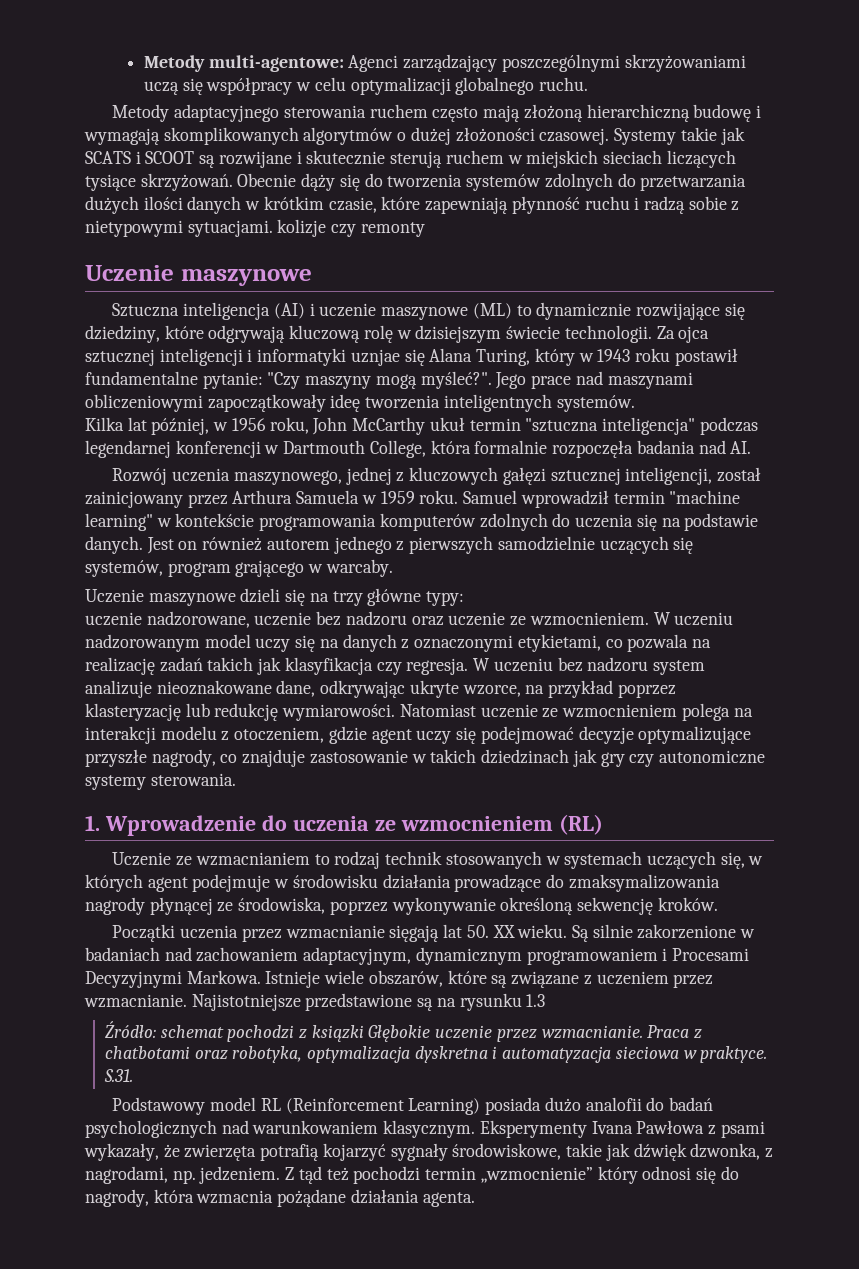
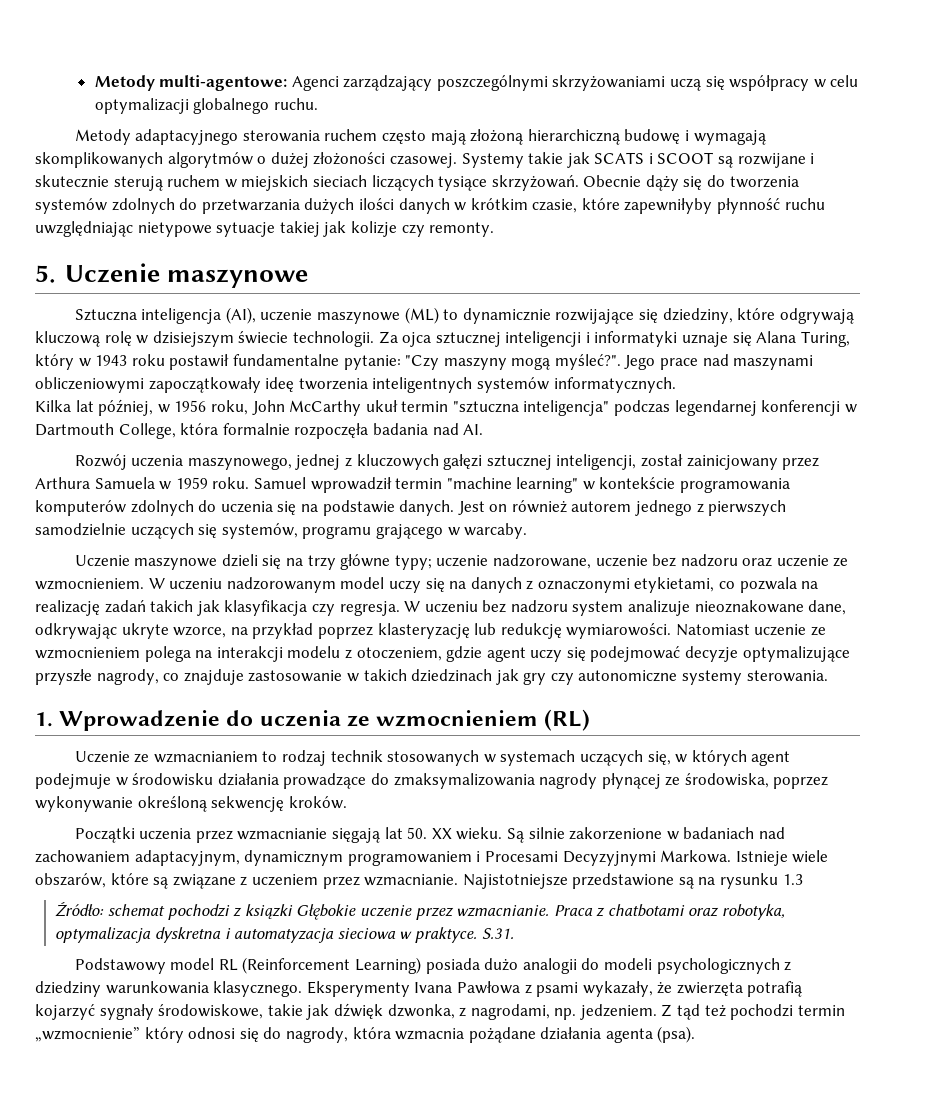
- Obecnie dąży się do tworzenia systemów zdolnych do przetwarzania dużych ilości danych w krótkim czasie, które zapewniają płynność ruchu i radzą sobie z nietypowymi sytuacjami. kolizje czy remonty
- Uczenie maszynowe
+ Obecnie dąży się do tworzenia systemów zdolnych do przetwarzania dużych ilości danych w krótkim czasie, które zapewniłyby płynność ruchu uwzględniając nietypowe sytuacje takiej jak kolizje czy remonty.
+ 5. Uczenie maszynowe
- Sztuczna inteligencja (AI) i uczenie maszynowe (ML) to dynamicznie rozwijające się dziedziny, które odgrywają kluczową rolę w dzisiejszym świecie technologii.
+ Sztuczna inteligencja (AI), uczenie maszynowe (ML) to dynamicznie rozwijające się dziedziny, które odgrywają kluczową rolę w dzisiejszym świecie technologii.
- Za ojca sztucznej inteligencji i informatyki uznjae się Alana Turing, który w 1943 roku postawił fundamentalne pytanie: "Czy maszyny mogą myśleć?".
+ Za ojca sztucznej inteligencji i informatyki uznaje się Alana Turing, który w 1943 roku postawił fundamentalne pytanie: "Czy maszyny mogą myśleć?".
- Jego prace nad maszynami obliczeniowymi zapoczątkowały ideę tworzenia inteligentnych systemów.
+ Jego prace nad maszynami obliczeniowymi zapoczątkowały ideę tworzenia inteligentnych systemów informatycznych.
- Jest on również autorem jednego z pierwszych samodzielnie uczących się systemów, program grającego w warcaby.
+ Jest on również autorem jednego z pierwszych samodzielnie uczących się systemów, programu grającego w warcaby.
- Uczenie maszynowe dzieli się na trzy główne typy:
- uczenie nadzorowane, uczenie bez nadzoru oraz uczenie ze wzmocnieniem.
+ Uczenie maszynowe dzieli się na trzy główne typy; uczenie nadzorowane, uczenie bez nadzoru oraz uczenie ze wzmocnieniem.
- Podstawowy model RL (Reinforcement Learning) posiada dużo analofii do badań psychologicznych nad warunkowaniem klasycznym.
+ Podstawowy model RL (Reinforcement Learning) posiada dużo analogii do modeli psychologicznych z dziedziny warunkowania klasycznego.
- Z tąd też pochodzi termin „wzmocnienie” który odnosi się do nagrody, która wzmacnia pożądane działania agenta.
+ Z tąd też pochodzi termin „wzmocnienie” który odnosi się do nagrody, która wzmacnia pożądane działania agenta (psa).

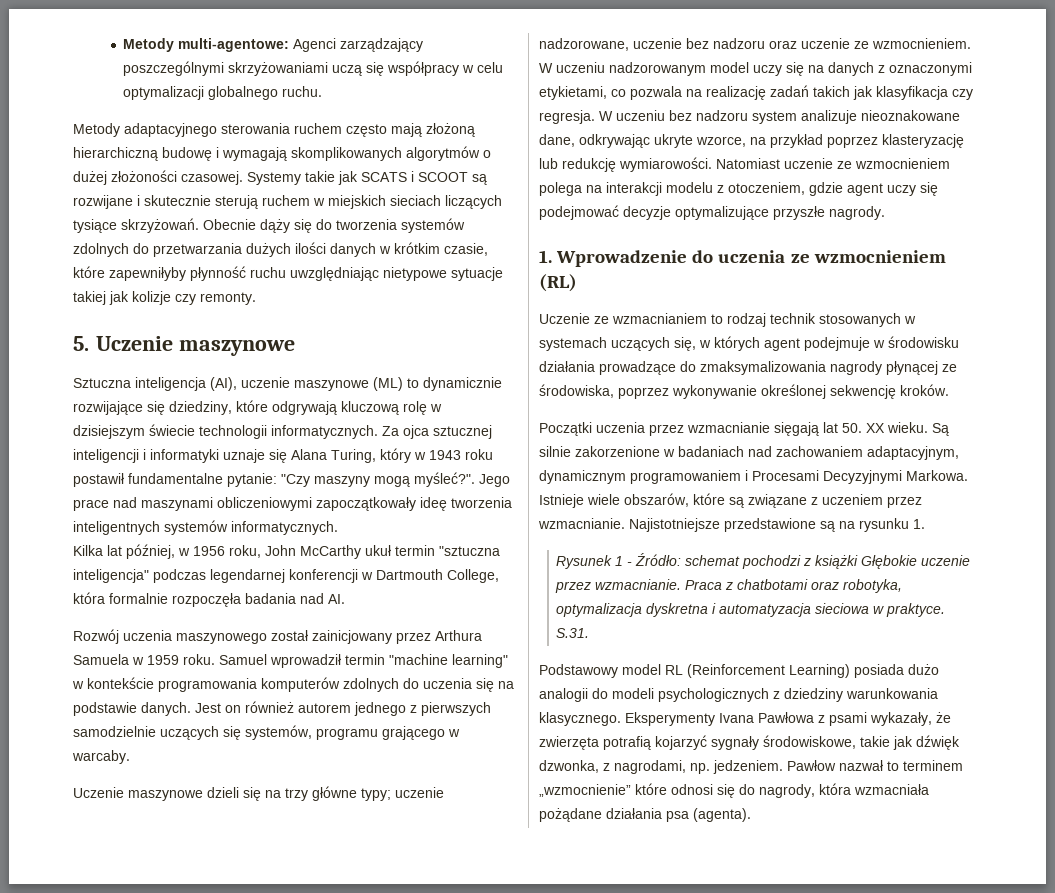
- Sztuczna inteligencja (AI), uczenie maszynowe (ML) to dynamicznie rozwijające się dziedziny, które odgrywają kluczową rolę w dzisiejszym świecie technologii.
+ Sztuczna inteligencja (AI), uczenie maszynowe (ML) to dynamicznie rozwijające się dziedziny, które odgrywają kluczową rolę w dzisiejszym świecie technologii informatycznych.
- Rozwój uczenia maszynowego, jednej z kluczowych gałęzi sztucznej inteligencji, został zainicjowany przez Arthura Samuela w 1959 roku.
+ Rozwój uczenia maszynowego został zainicjowany przez Arthura Samuela w 1959 roku.
- Natomiast uczenie ze wzmocnieniem polega na interakcji modelu z otoczeniem, gdzie agent uczy się podejmować decyzje optymalizujące przyszłe nagrody, co znajduje zastosowanie w takich dziedzinach jak gry czy autonomiczne systemy sterowania.
+ Natomiast uczenie ze wzmocnieniem polega na interakcji modelu z otoczeniem, gdzie agent uczy się podejmować decyzje optymalizujące przyszłe nagrody.
- Uczenie ze wzmacnianiem to rodzaj technik stosowanych w systemach uczących się, w których agent podejmuje w środowisku działania prowadzące do zmaksymalizowania nagrody płynącej ze środowiska, poprzez wykonywanie określoną sekwencję kroków.
+ Uczenie ze wzmacnianiem to rodzaj technik stosowanych w systemach uczących się, w których agent podejmuje w środowisku działania prowadzące do zmaksymalizowania nagrody płynącej ze środowiska, poprzez wykonywanie określonej sekwencję kroków.
- Najistotniejsze przedstawione są na rysunku 1.3
- Źródło: schemat pochodzi z ksiązki Głębokie uczenie przez wzmacnianie.
+ Najistotniejsze przedstawione są na rysunku 1.
+ Rysunek 1 - Źródło: schemat pochodzi z książki Głębokie uczenie przez wzmacnianie.
- Z tąd też pochodzi termin „wzmocnienie” który odnosi się do nagrody, która wzmacnia pożądane działania agenta (psa).
+ Pawłow nazwał to terminem „wzmocnienie” które odnosi się do nagrody, która wzmacniała pożądane działania psa (agenta).

